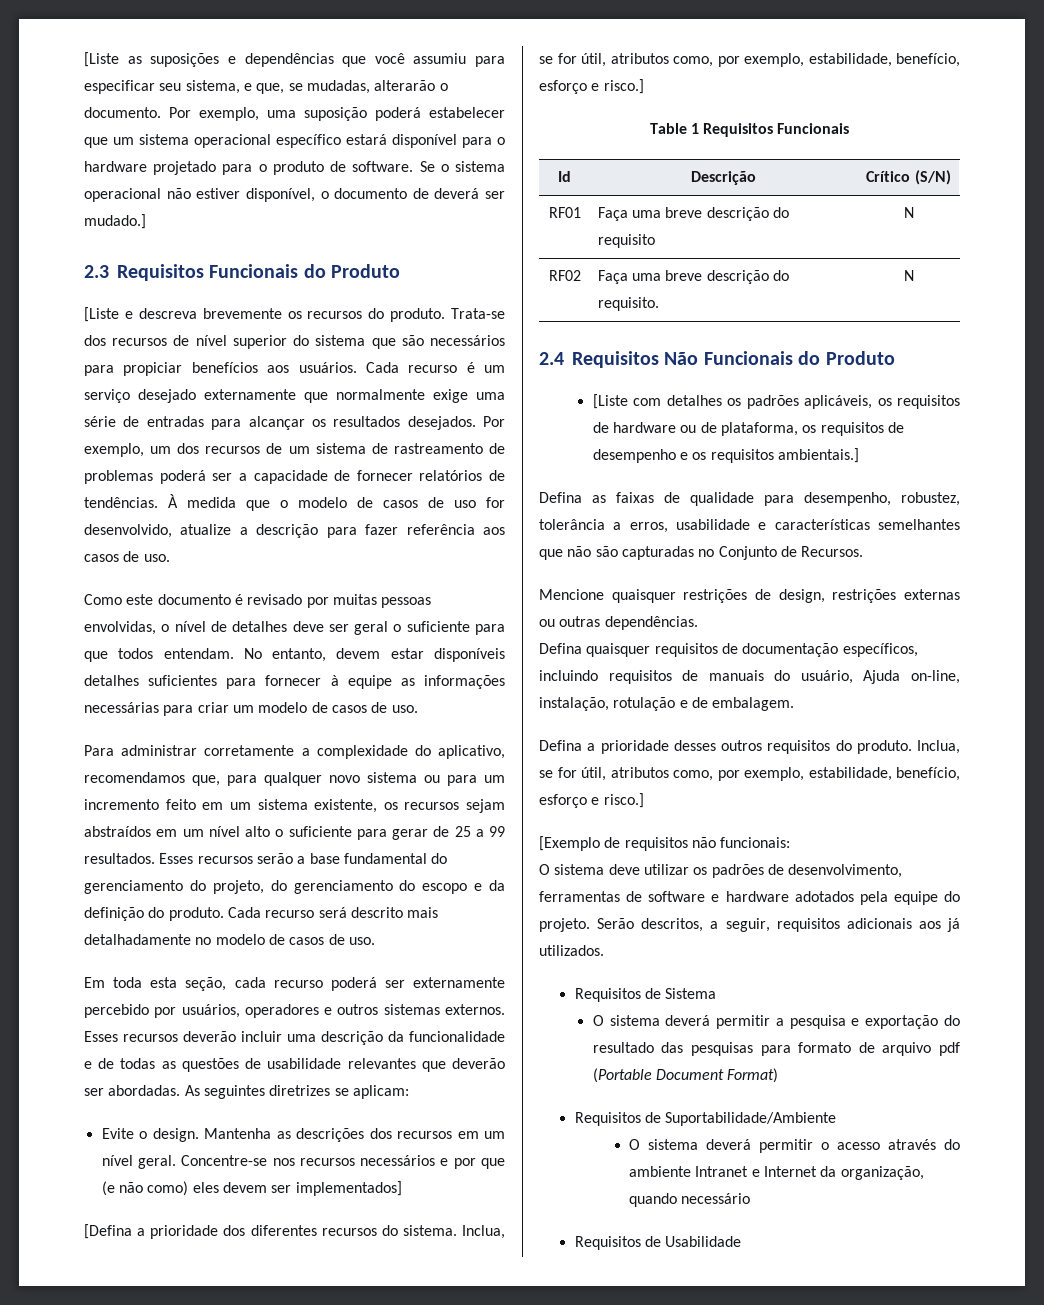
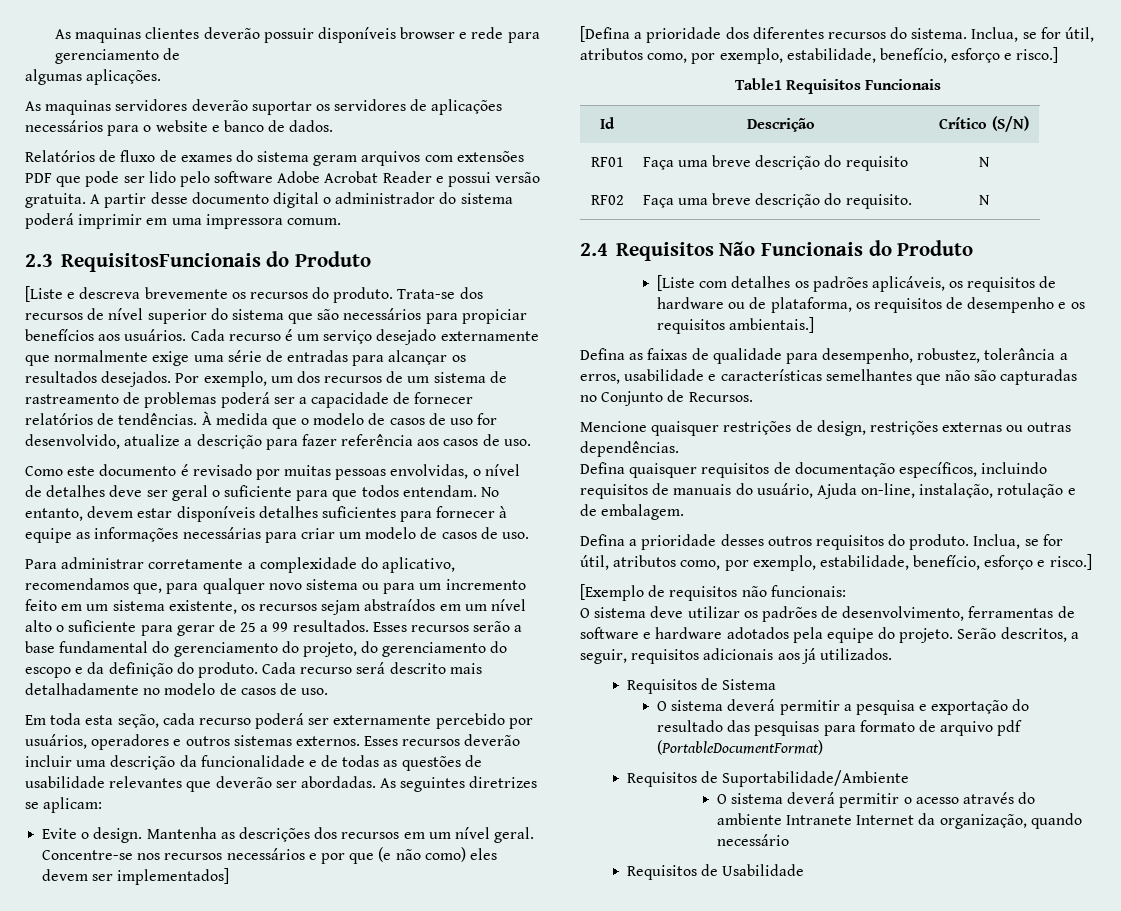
- [Liste as suposições e dependências que você assumiu para especificar seu sistema, e que, se mudadas, alterarão o documento. Por exemplo, uma suposição poderá estabelecer que um sistema operacional específico estará disponível para o hardware projetado para o produto de software. Se o sistema operacional não estiver disponível, o documento de deverá ser mudado.]
+ As maquinas clientes deverão possuir disponíveis browser e rede para gerenciamento de
+ algumas aplicações.
+ As maquinas servidores deverão suportar os servidores de aplicações necessários para o website e banco de dados.
+ Relatórios de fluxo de exames do sistema geram arquivos com extensões PDF que pode ser lido pelo software Adobe Acrobat Reader e possui versão gratuita. A partir desse documento digital o administrador do sistema poderá imprimir em uma impressora comum.
- 2.3 Requisitos Funcionais do Produto
+ 2.3 RequisitosFuncionais do Produto
- Table 1 Requisitos Funcionais
+ Table1 Requisitos Funcionais
- O sistema deverá permitir a pesquisa e exportação do resultado das pesquisas para formato de arquivo pdf (Portable Document Format)
+ O sistema deverá permitir a pesquisa e exportação do resultado das pesquisas para formato de arquivo pdf (PortableDocumentFormat)
- O sistema deverá permitir o acesso através do ambiente Intranet e Internet da organização, quando necessário
+ O sistema deverá permitir o acesso através do ambiente Intranete Internet da organização, quando necessário

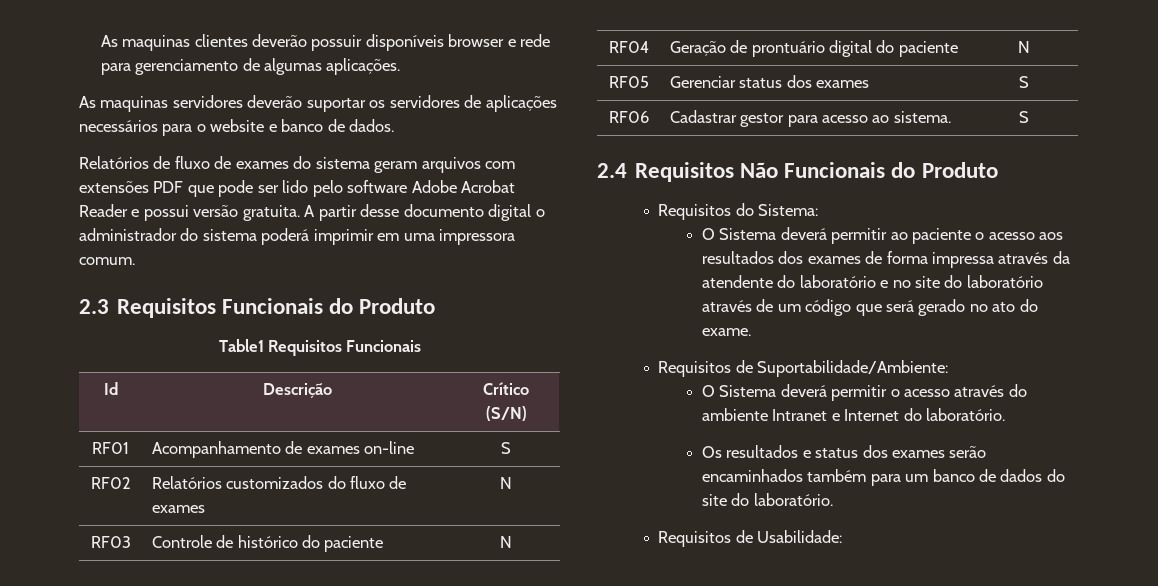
- As maquinas clientes deverão possuir disponíveis browser e rede para gerenciamento de
- algumas aplicações.
+ As maquinas clientes deverão possuir disponíveis browser e rede para gerenciamento de algumas aplicações.
- 2.3 RequisitosFuncionais do Produto
- [Liste e descreva brevemente os recursos do produto. Trata-se dos recursos de nível superior do sistema que são necessários para propiciar benefícios aos usuários. Cada recurso é um serviço desejado externamente que normalmente exige uma série de entradas para alcançar os resultados desejados. Por exemplo, um dos recursos de um sistema de rastreamento de problemas poderá ser a capacidade de fornecer relatórios de tendências. À medida que o modelo de casos de uso for desenvolvido, atualize a descrição para fazer referência aos casos de uso.
- Como este documento é revisado por muitas pessoas envolvidas, o nível de detalhes deve ser geral o suficiente para que todos entendam. No entanto, devem estar disponíveis detalhes suficientes para fornecer à equipe as informações necessárias para criar um modelo de casos de uso.
- Para administrar corretamente a complexidade do aplicativo, recomendamos que, para qualquer novo sistema ou para um incremento feito em um sistema existente, os recursos sejam abstraídos em um nível alto o suficiente para gerar de 25 a 99 resultados. Esses recursos serão a base fundamental do gerenciamento do projeto, do gerenciamento do escopo e da definição do produto. Cada recurso será descrito mais detalhadamente no modelo de casos de uso.
- Em toda esta seção, cada recurso poderá ser externamente percebido por usuários, operadores e outros sistemas externos. Esses recursos deverão incluir uma descrição da funcionalidade e de todas as questões de usabilidade relevantes que deverão ser abordadas. As seguintes diretrizes se aplicam:
- Evite o design. Mantenha as descrições dos recursos em um nível geral. Concentre-se nos recursos necessários e por que (e não como) eles devem ser implementados]
- [Defina a prioridade dos diferentes recursos do sistema. Inclua, se for útil, atributos como, por exemplo, estabilidade, benefício, esforço e risco.]
+ 2.3 Requisitos Funcionais do Produto
- RF01 | Faça uma breve descrição do requisito | N
- RF02 | Faça uma breve descrição do requisito. | N
+ RF01 | Acompanhamento de exames on-line | S
+ RF02 | Relatórios customizados do fluxo de exames | N
+ RF03 | Controle de histórico do paciente | N
+ RF04 | Geração de prontuário digital do paciente | N
+ RF05 | Gerenciar status dos exames | S
+ RF06 | Cadastrar gestor para acesso ao sistema. | S
- [Liste com detalhes os padrões aplicáveis, os requisitos de hardware ou de plataforma, os requisitos de desempenho e os requisitos ambientais.]
- Defina as faixas de qualidade para desempenho, robustez, tolerância a erros, usabilidade e características semelhantes que não são capturadas no Conjunto de Recursos.
- Mencione quaisquer restrições de design, restrições externas ou outras dependências.
- Defina quaisquer requisitos de documentação específicos, incluindo requisitos de manuais do usuário, Ajuda on-line, instalação, rotulação e de embalagem.
- Defina a prioridade desses outros requisitos do produto. Inclua, se for útil, atributos como, por exemplo, estabilidade, benefício, esforço e risco.]
- [Exemplo de requisitos não funcionais:
- O sistema deve utilizar os padrões de desenvolvimento, ferramentas de software e hardware adotados pela equipe do projeto. Serão descritos, a seguir, requisitos adicionais aos já utilizados.
- Requisitos de Sistema
- O sistema deverá permitir a pesquisa e exportação do resultado das pesquisas para formato de arquivo pdf (PortableDocumentFormat)
- Requisitos de Suportabilidade/Ambiente
- O sistema deverá permitir o acesso através do ambiente Intranete Internet da organização, quando necessário
- Requisitos de Usabilidade
+ Requisitos do Sistema:
+ O Sistema deverá permitir ao paciente o acesso aos resultados dos exames de forma impressa através da atendente do laboratório e no site do laboratório através de um código que será gerado no ato do exame.
+ Requisitos de Suportabilidade/Ambiente:
+ O Sistema deverá permitir o acesso através do ambiente Intranet e Internet do laboratório.
+ Os resultados e status dos exames serão encaminhados também para um banco de dados do site do laboratório.
+ Requisitos de Usabilidade:

